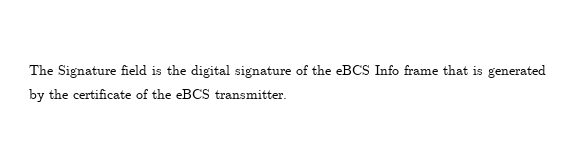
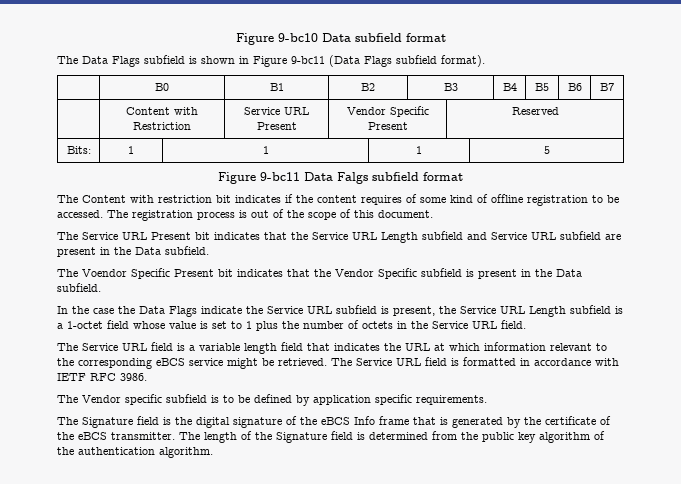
+ Figure 9-bc10 Data subfield format
+ The Data Flags subfield is shown in Figure 9-bc11 (Data Flags subfield format).
+ | B0 | B1 | B2 | B3 | B4 | B5 | B6 | B7
+ | Content with Restriction | Service URL Present | Vendor Specific Present | Reserved
+ Bits: | 1 | 1 | 1 | 5
+ Figure 9-bc11 Data Falgs subfield format
+ The Content with restriction bit indicates if the content requires of some kind of offline registration to be accessed. The registration process is out of the scope of this document.
+ The Service URL Present bit indicates that the Service URL Length subfield and Service URL subfield are present in the Data subfield.
+ The Voendor Specific Present bit indicates that the Vendor Specific subfield is present in the Data subfield.
+ In the case the Data Flags indicate the Service URL subfield is present, the Service URL Length subfield is a 1-octet field whose value is set to 1 plus the number of octets in the Service URL field.
+ The Service URL field is a variable length field that indicates the URL at which information relevant to the corresponding eBCS service might be retrieved. The Service URL field is formatted in accordance with IETF RFC 3986.
+ The Vendor specific subfield is to be defined by application specific requirements.
+ The length of the Signature field is determined from the public key algorithm of the authentication algorithm.

